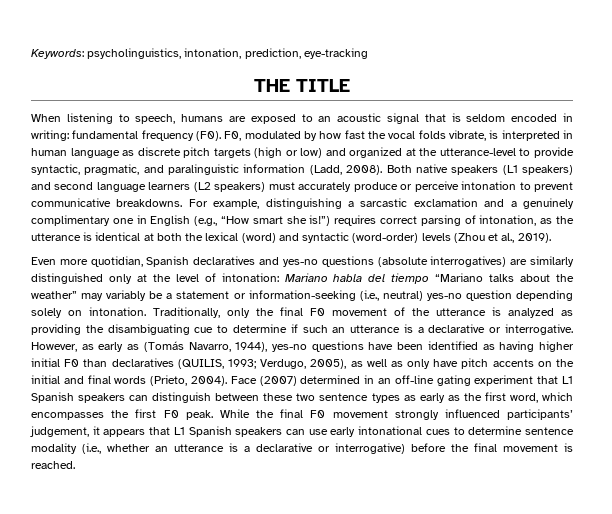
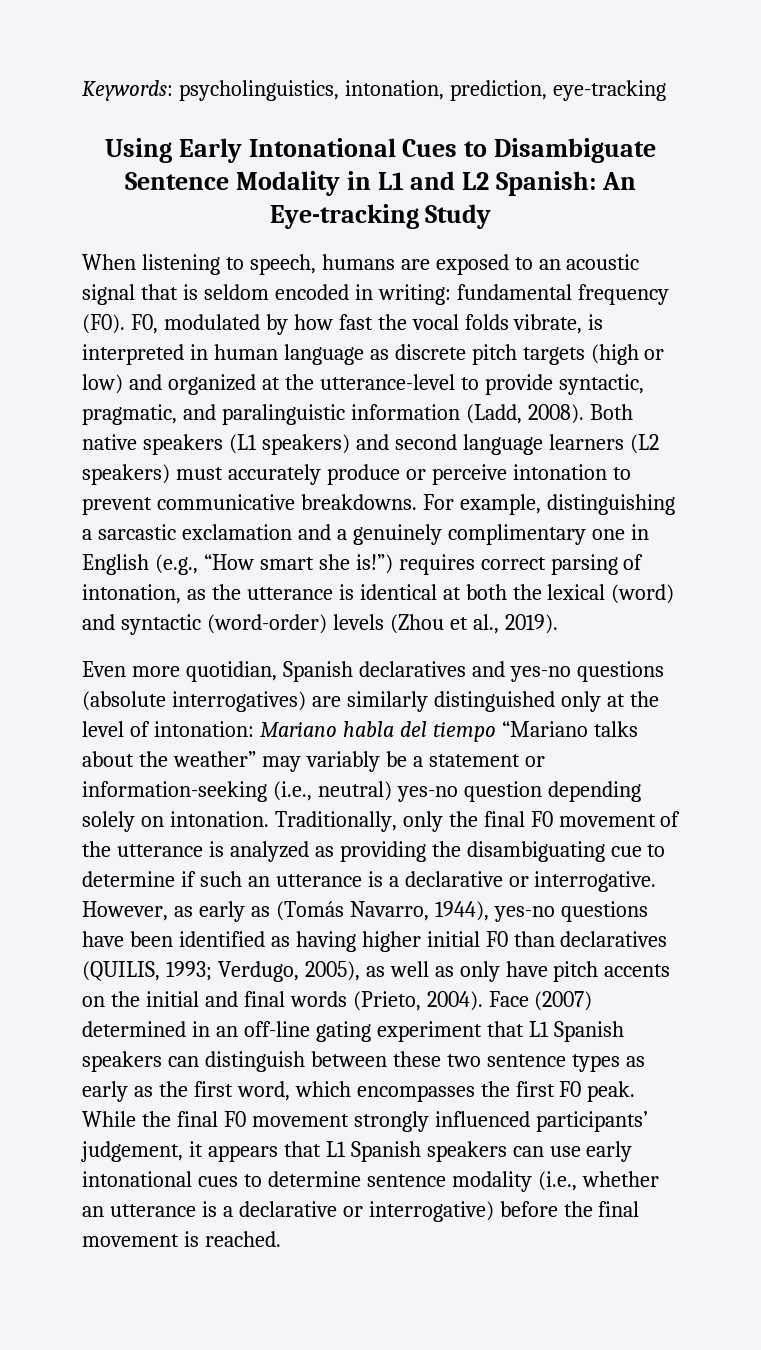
- THE TITLE
+ Using Early Intonational Cues to Disambiguate Sentence Modality in L1 and L2 Spanish: An Eye-tracking Study

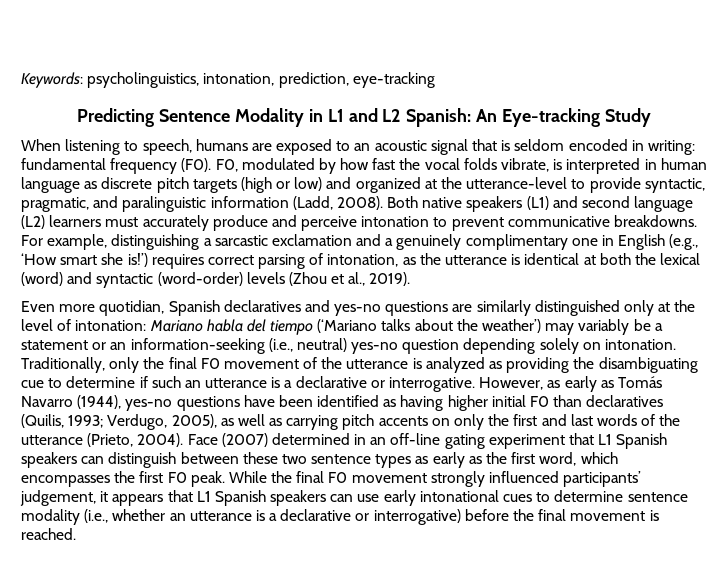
- Using Early Intonational Cues to Disambiguate Sentence Modality in L1 and L2 Spanish: An Eye-tracking Study
+ Predicting Sentence Modality in L1 and L2 Spanish: An Eye-tracking Study
- Both native speakers (L1 speakers) and second language learners (L2 speakers) must accurately produce or perceive intonation to prevent communicative breakdowns.
+ Both native speakers (L1) and second language (L2) learners must accurately produce and perceive intonation to prevent communicative breakdowns.
- For example, distinguishing a sarcastic exclamation and a genuinely complimentary one in English (e.g., “How smart she is!”) requires correct parsing of intonation, as the utterance is identical at both the lexical (word) and syntactic (word-order) levels (Zhou et al., 2019).
+ For example, distinguishing a sarcastic exclamation and a genuinely complimentary one in English (e.g., ‘How smart she is!’) requires correct parsing of intonation, as the utterance is identical at both the lexical (word) and syntactic (word-order) levels (Zhou et al., 2019).
- Even more quotidian, Spanish declaratives and yes-no questions (absolute interrogatives) are similarly distinguished only at the level of intonation: Mariano habla del tiempo “Mariano talks about the weather” may variably be a statement or information-seeking (i.e., neutral) yes-no question depending solely on intonation.
+ Even more quotidian, Spanish declaratives and yes-no questions are similarly distinguished only at the level of intonation: Mariano habla del tiempo (‘Mariano talks about the weather’) may variably be a statement or an information-seeking (i.e., neutral) yes-no question depending solely on intonation.
- However, as early as (Tomás Navarro, 1944), yes-no questions have been identified as having higher initial F0 than declaratives (QUILIS, 1993; Verdugo, 2005), as well as only have pitch accents on the initial and final words (Prieto, 2004).
+ However, as early as Tomás Navarro (1944), yes-no questions have been identified as having higher initial F0 than declaratives (Quilis, 1993; Verdugo, 2005), as well as carrying pitch accents on only the first and last words of the utterance (Prieto, 2004).

